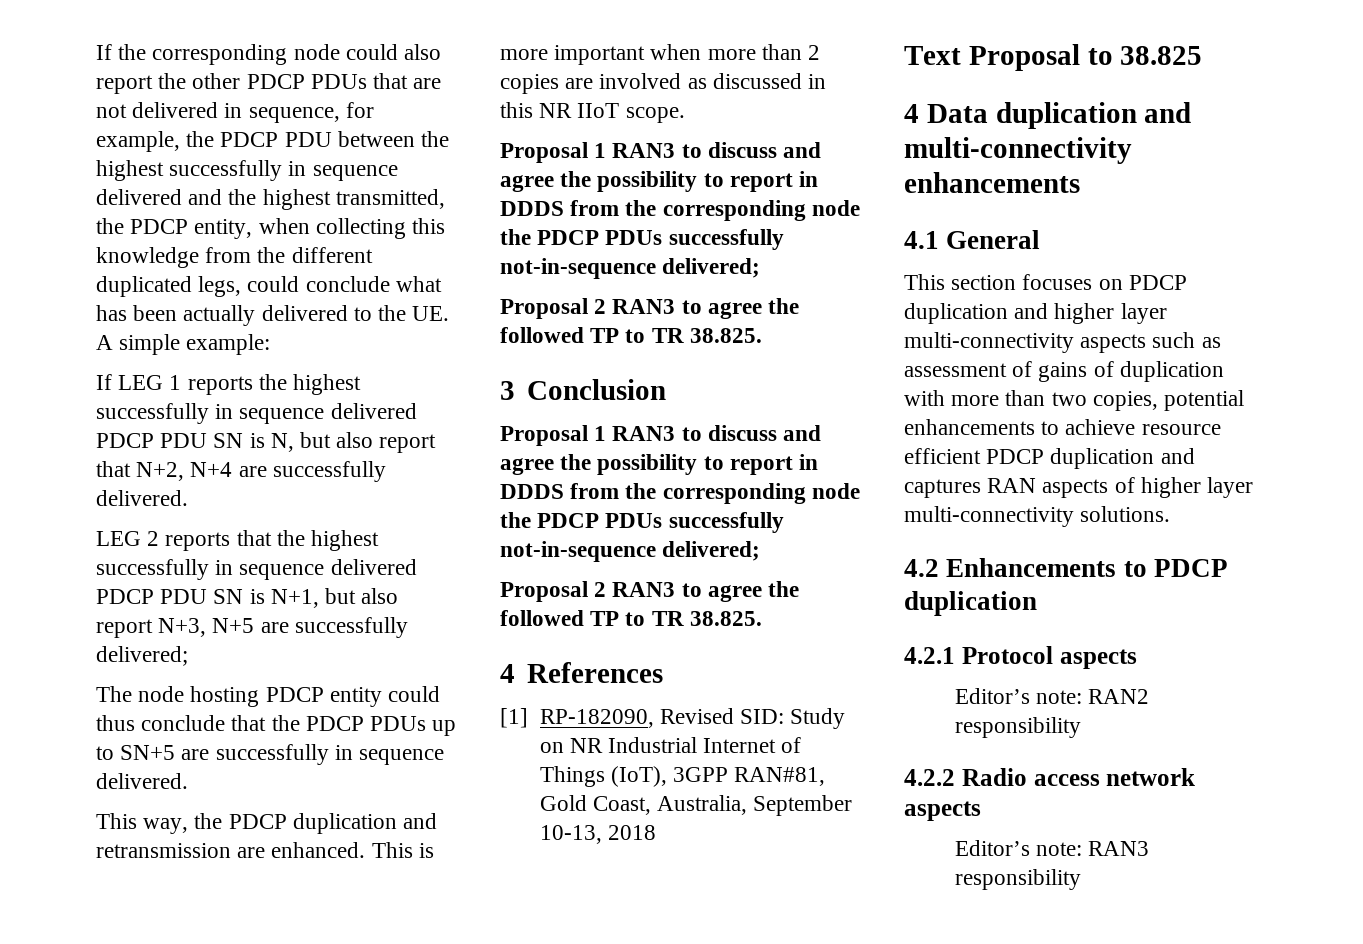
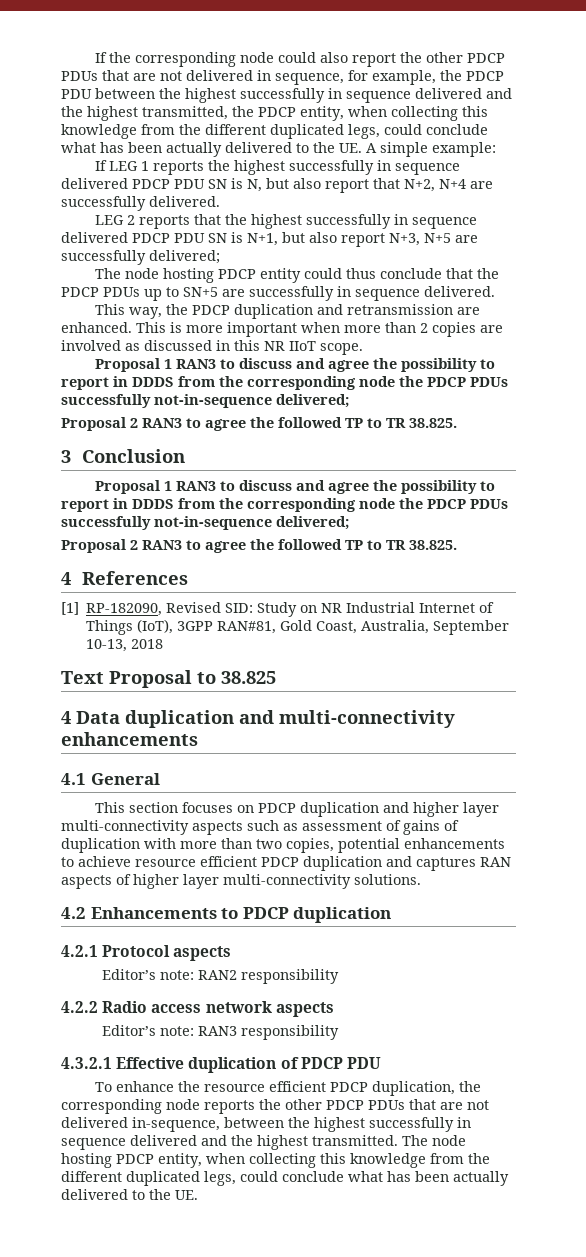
+ 4.3.2.1 Effective duplication of PDCP PDU
+ To enhance the resource efficient PDCP duplication, the corresponding node reports the other PDCP PDUs that are not delivered in-sequence, between the highest successfully in sequence delivered and the highest transmitted. The node hosting PDCP entity, when collecting this knowledge from the different duplicated legs, could conclude what has been actually delivered to the UE.

